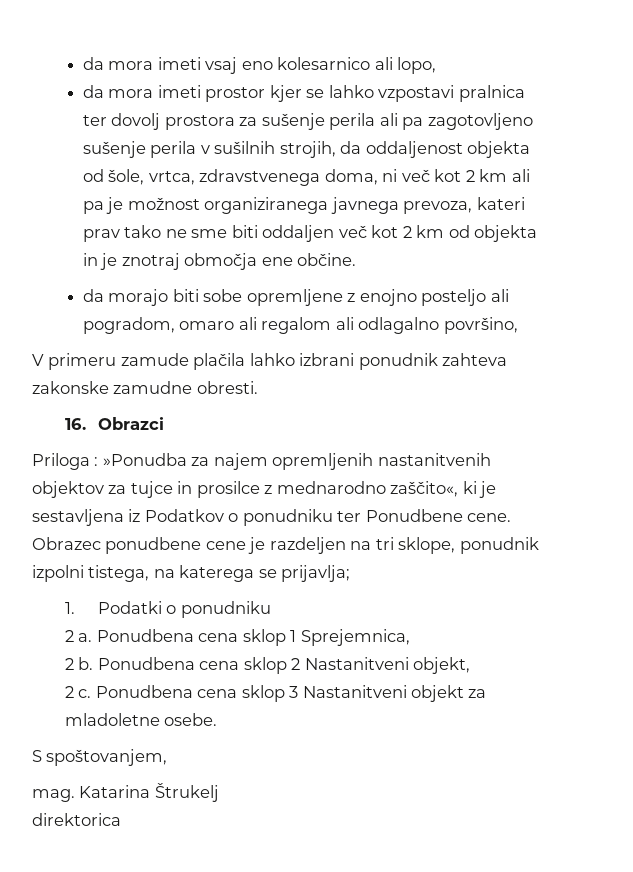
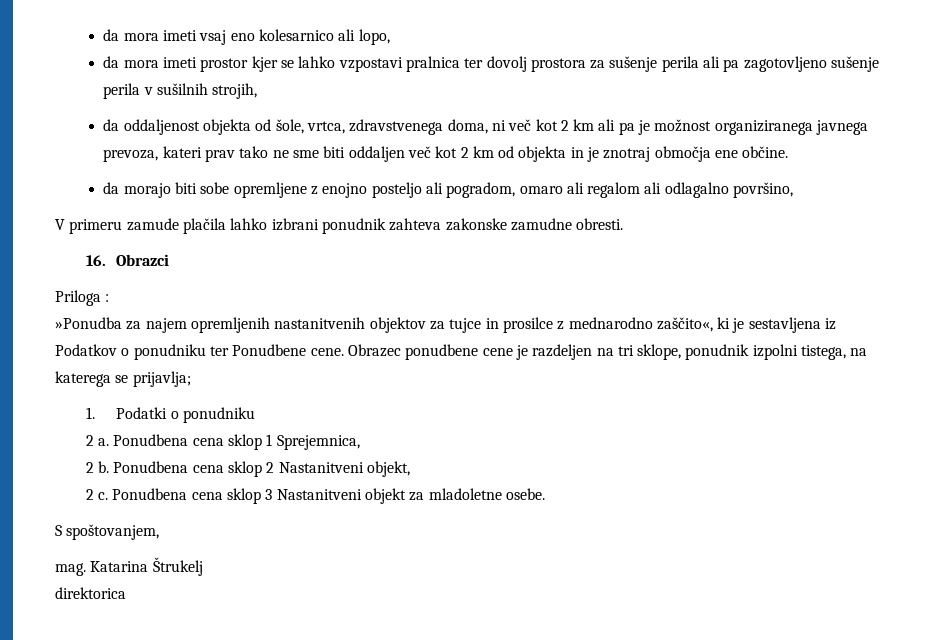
- da mora imeti prostor kjer se lahko vzpostavi pralnica ter dovolj prostora za sušenje perila ali pa zagotovljeno sušenje perila v sušilnih strojih, da oddaljenost objekta od šole, vrtca, zdravstvenega doma, ni več kot 2 km ali pa je možnost organiziranega javnega prevoza, kateri prav tako ne sme biti oddaljen več kot 2 km od objekta in je znotraj območja ene občine.
+ da mora imeti prostor kjer se lahko vzpostavi pralnica ter dovolj prostora za sušenje perila ali pa zagotovljeno sušenje perila v sušilnih strojih,
+ da oddaljenost objekta od šole, vrtca, zdravstvenega doma, ni več kot 2 km ali pa je možnost organiziranega javnega prevoza, kateri prav tako ne sme biti oddaljen več kot 2 km od objekta in je znotraj območja ene občine.
- Priloga : »Ponudba za najem opremljenih nastanitvenih objektov za tujce in prosilce z mednarodno zaščito«, ki je sestavljena iz Podatkov o ponudniku ter Ponudbene cene.
+ Priloga :
+ »Ponudba za najem opremljenih nastanitvenih objektov za tujce in prosilce z mednarodno zaščito«, ki je sestavljena iz Podatkov o ponudniku ter Ponudbene cene.

